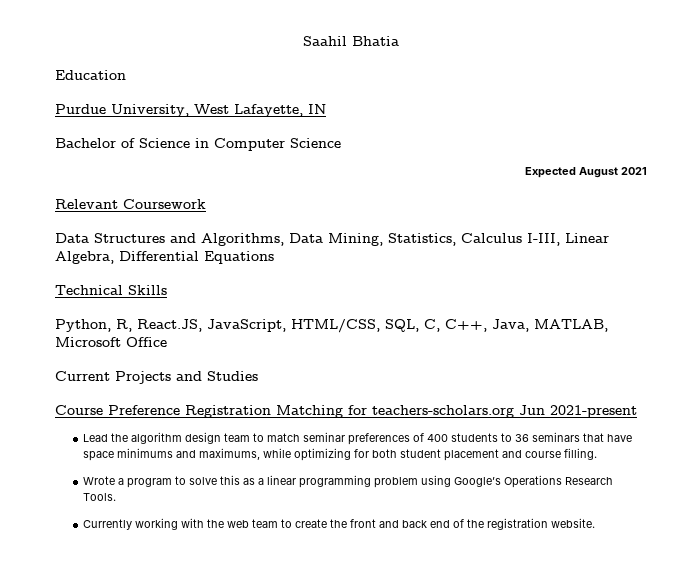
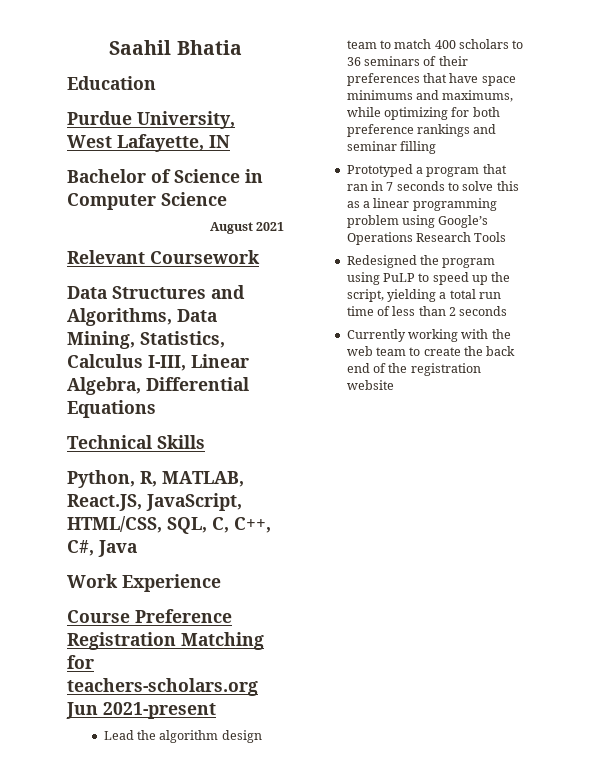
- Expected August 2021
+ August 2021
- Python, R, React.JS, JavaScript, HTML/CSS, SQL, C, C++, Java, MATLAB, Microsoft Office
- Current Projects and Studies
+ Python, R, MATLAB, React.JS, JavaScript, HTML/CSS, SQL, C, C++, C#, Java
+ Work Experience
- Lead the algorithm design team to match seminar preferences of 400 students to 36 seminars that have space minimums and maximums, while optimizing for both student placement and course filling.
- Wrote a program to solve this as a linear programming problem using Google’s Operations Research Tools.
+ Lead the algorithm design team to match 400 scholars to 36 seminars of their preferences that have space minimums and maximums, while optimizing for both preference rankings and seminar filling
+ Prototyped a program that ran in 7 seconds to solve this as a linear programming problem using Google’s Operations Research Tools
+ Redesigned the program using PuLP to speed up the script, yielding a total run time of less than 2 seconds
- Currently working with the web team to create the front and back end of the registration website.
+ Currently working with the web team to create the back end of the registration website

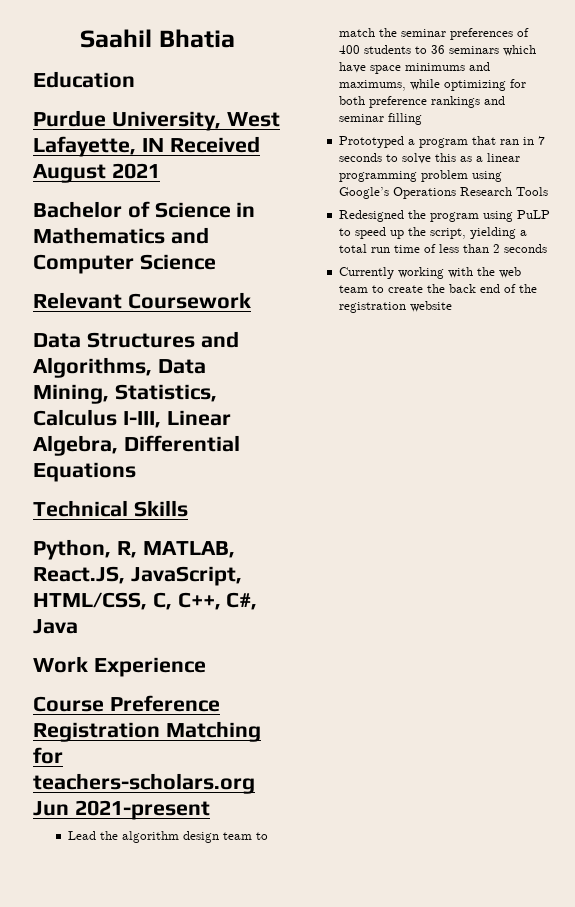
- Purdue University, West Lafayette, IN
+ Purdue University, West Lafayette, IN Received August 2021
- Bachelor of Science in Computer Science
+ Bachelor of Science in Mathematics and Computer Science
- August 2021
- Python, R, MATLAB, React.JS, JavaScript, HTML/CSS, SQL, C, C++, C#, Java
+ Python, R, MATLAB, React.JS, JavaScript, HTML/CSS, C, C++, C#, Java
- Lead the algorithm design team to match 400 scholars to 36 seminars of their preferences that have space minimums and maximums, while optimizing for both preference rankings and seminar filling
+ Lead the algorithm design team to match the seminar preferences of 400 students to 36 seminars which have space minimums and maximums, while optimizing for both preference rankings and seminar filling

